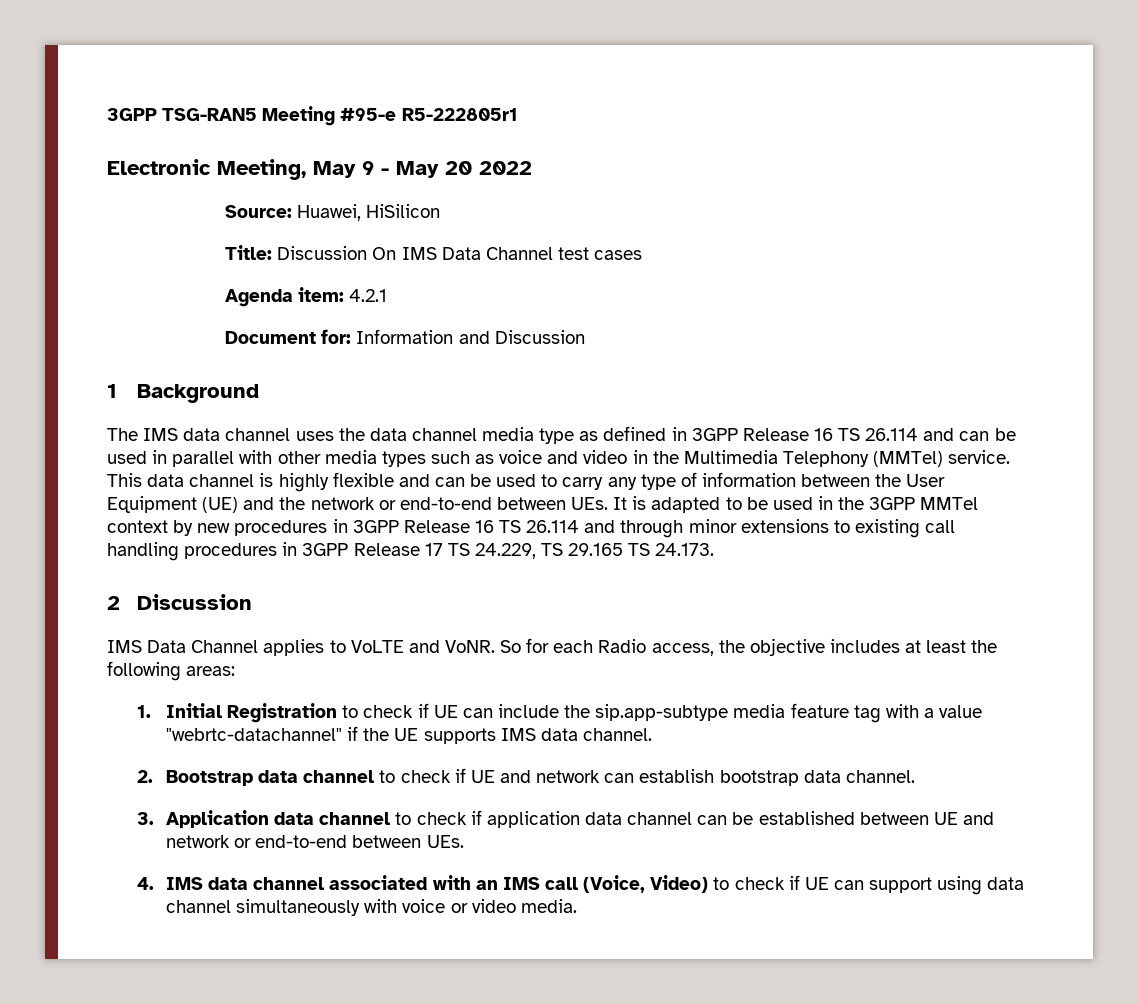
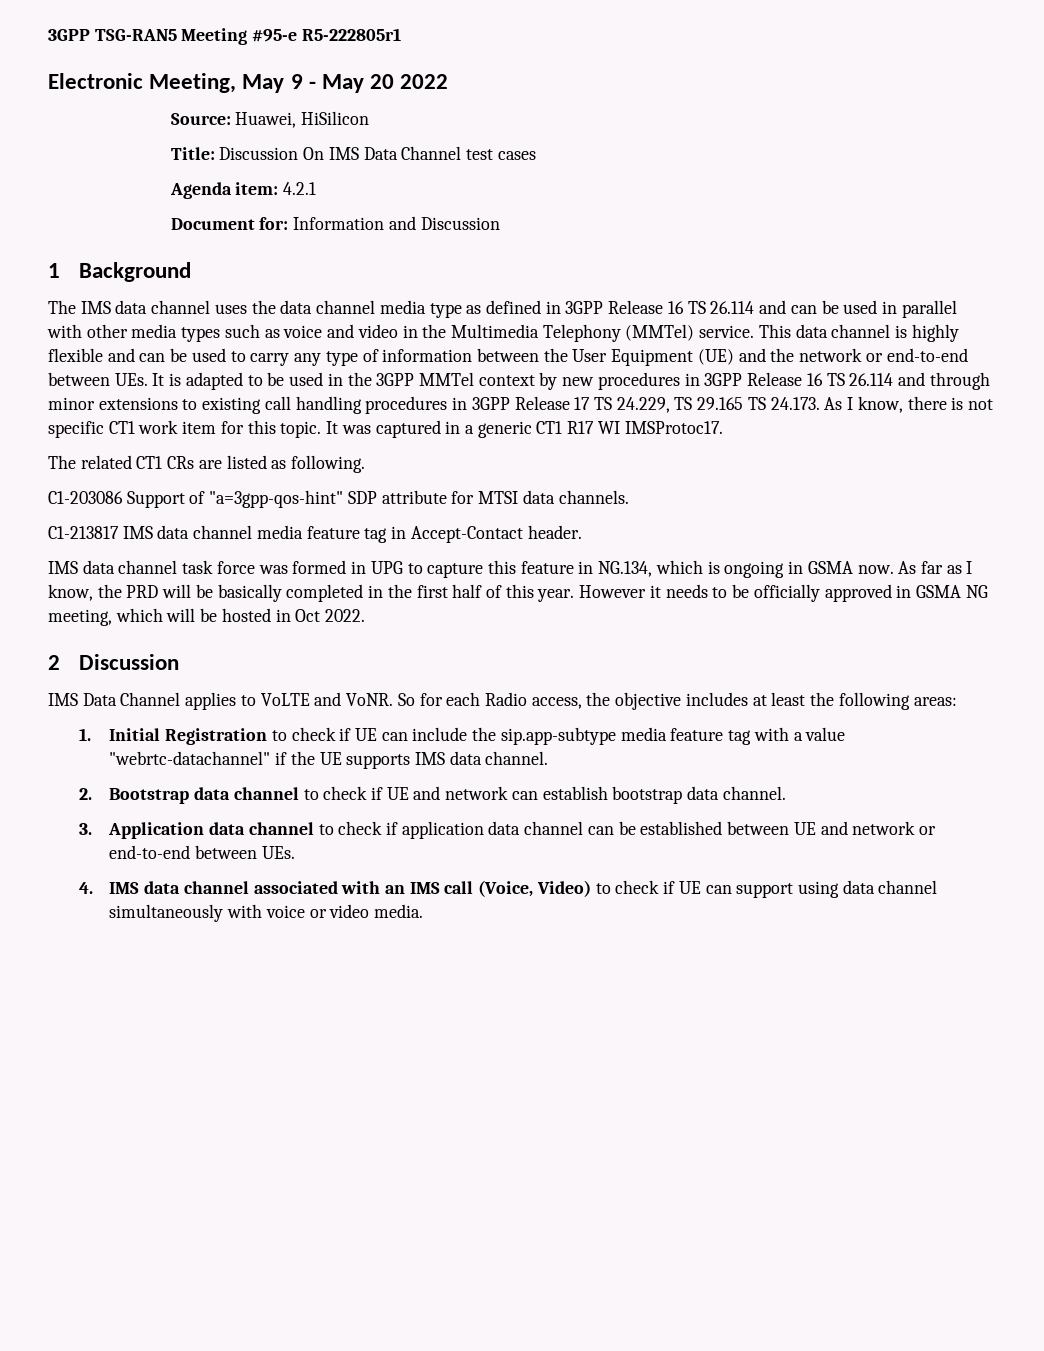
- This data channel is highly flexible and can be used to carry any type of information between the User Equipment (UE) and the network or end-to-end between UEs. It is adapted to be used in the 3GPP MMTel context by new procedures in 3GPP Release 16 TS 26.114 and through minor extensions to existing call handling procedures in 3GPP Release 17 TS 24.229, TS 29.165 TS 24.173.
+ This data channel is highly flexible and can be used to carry any type of information between the User Equipment (UE) and the network or end-to-end between UEs. It is adapted to be used in the 3GPP MMTel context by new procedures in 3GPP Release 16 TS 26.114 and through minor extensions to existing call handling procedures in 3GPP Release 17 TS 24.229, TS 29.165 TS 24.173. As I know, there is not specific CT1 work item for this topic. It was captured in a generic CT1 R17 WI IMSProtoc17.
+ The related CT1 CRs are listed as following.
+ C1-203086 Support of "a=3gpp-qos-hint" SDP attribute for MTSI data channels.
+ C1-213817 IMS data channel media feature tag in Accept-Contact header.
+ IMS data channel task force was formed in UPG to capture this feature in NG.134, which is ongoing in GSMA now. As far as I know, the PRD will be basically completed in the first half of this year. However it needs to be officially approved in GSMA NG meeting, which will be hosted in Oct 2022.

